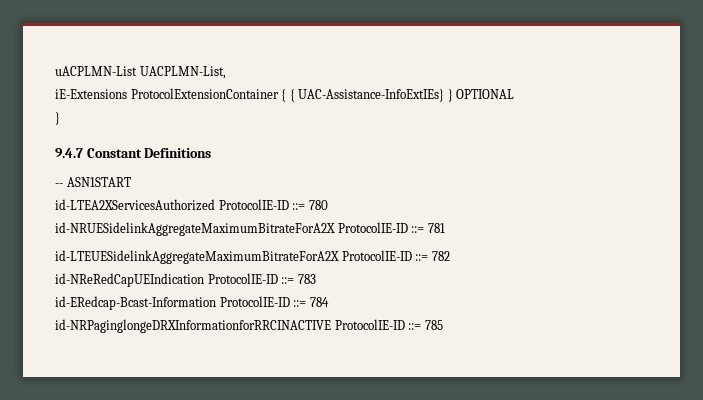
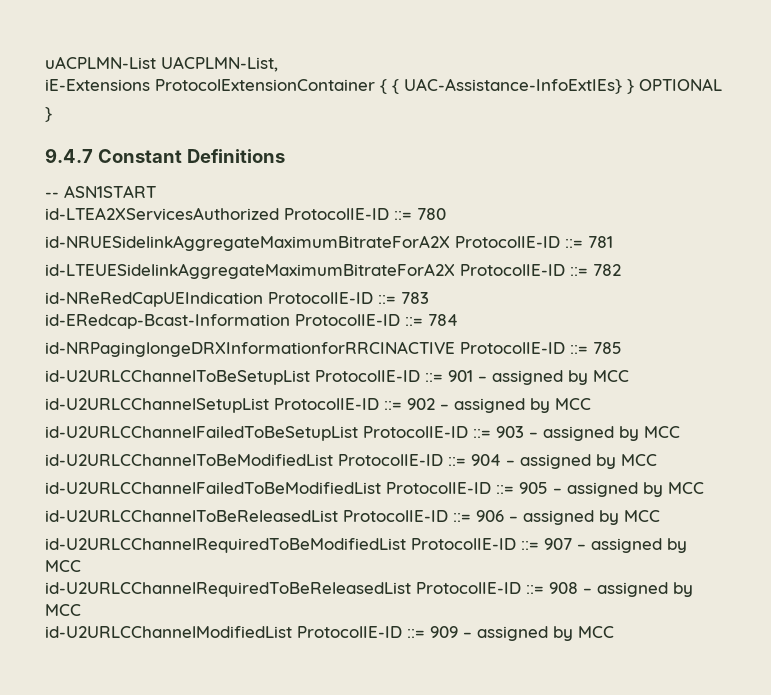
+ id-U2URLCChannelToBeSetupList ProtocolIE-ID ::= 901 – assigned by MCC
+ id-U2URLCChannelSetupList ProtocolIE-ID ::= 902 – assigned by MCC
+ id-U2URLCChannelFailedToBeSetupList ProtocolIE-ID ::= 903 – assigned by MCC
+ id-U2URLCChannelToBeModifiedList ProtocolIE-ID ::= 904 – assigned by MCC
+ id-U2URLCChannelFailedToBeModifiedList ProtocolIE-ID ::= 905 – assigned by MCC
+ id-U2URLCChannelToBeReleasedList ProtocolIE-ID ::= 906 – assigned by MCC
+ id-U2URLCChannelRequiredToBeModifiedList ProtocolIE-ID ::= 907 – assigned by MCC
+ id-U2URLCChannelRequiredToBeReleasedList ProtocolIE-ID ::= 908 – assigned by MCC
+ id-U2URLCChannelModifiedList ProtocolIE-ID ::= 909 – assigned by MCC

